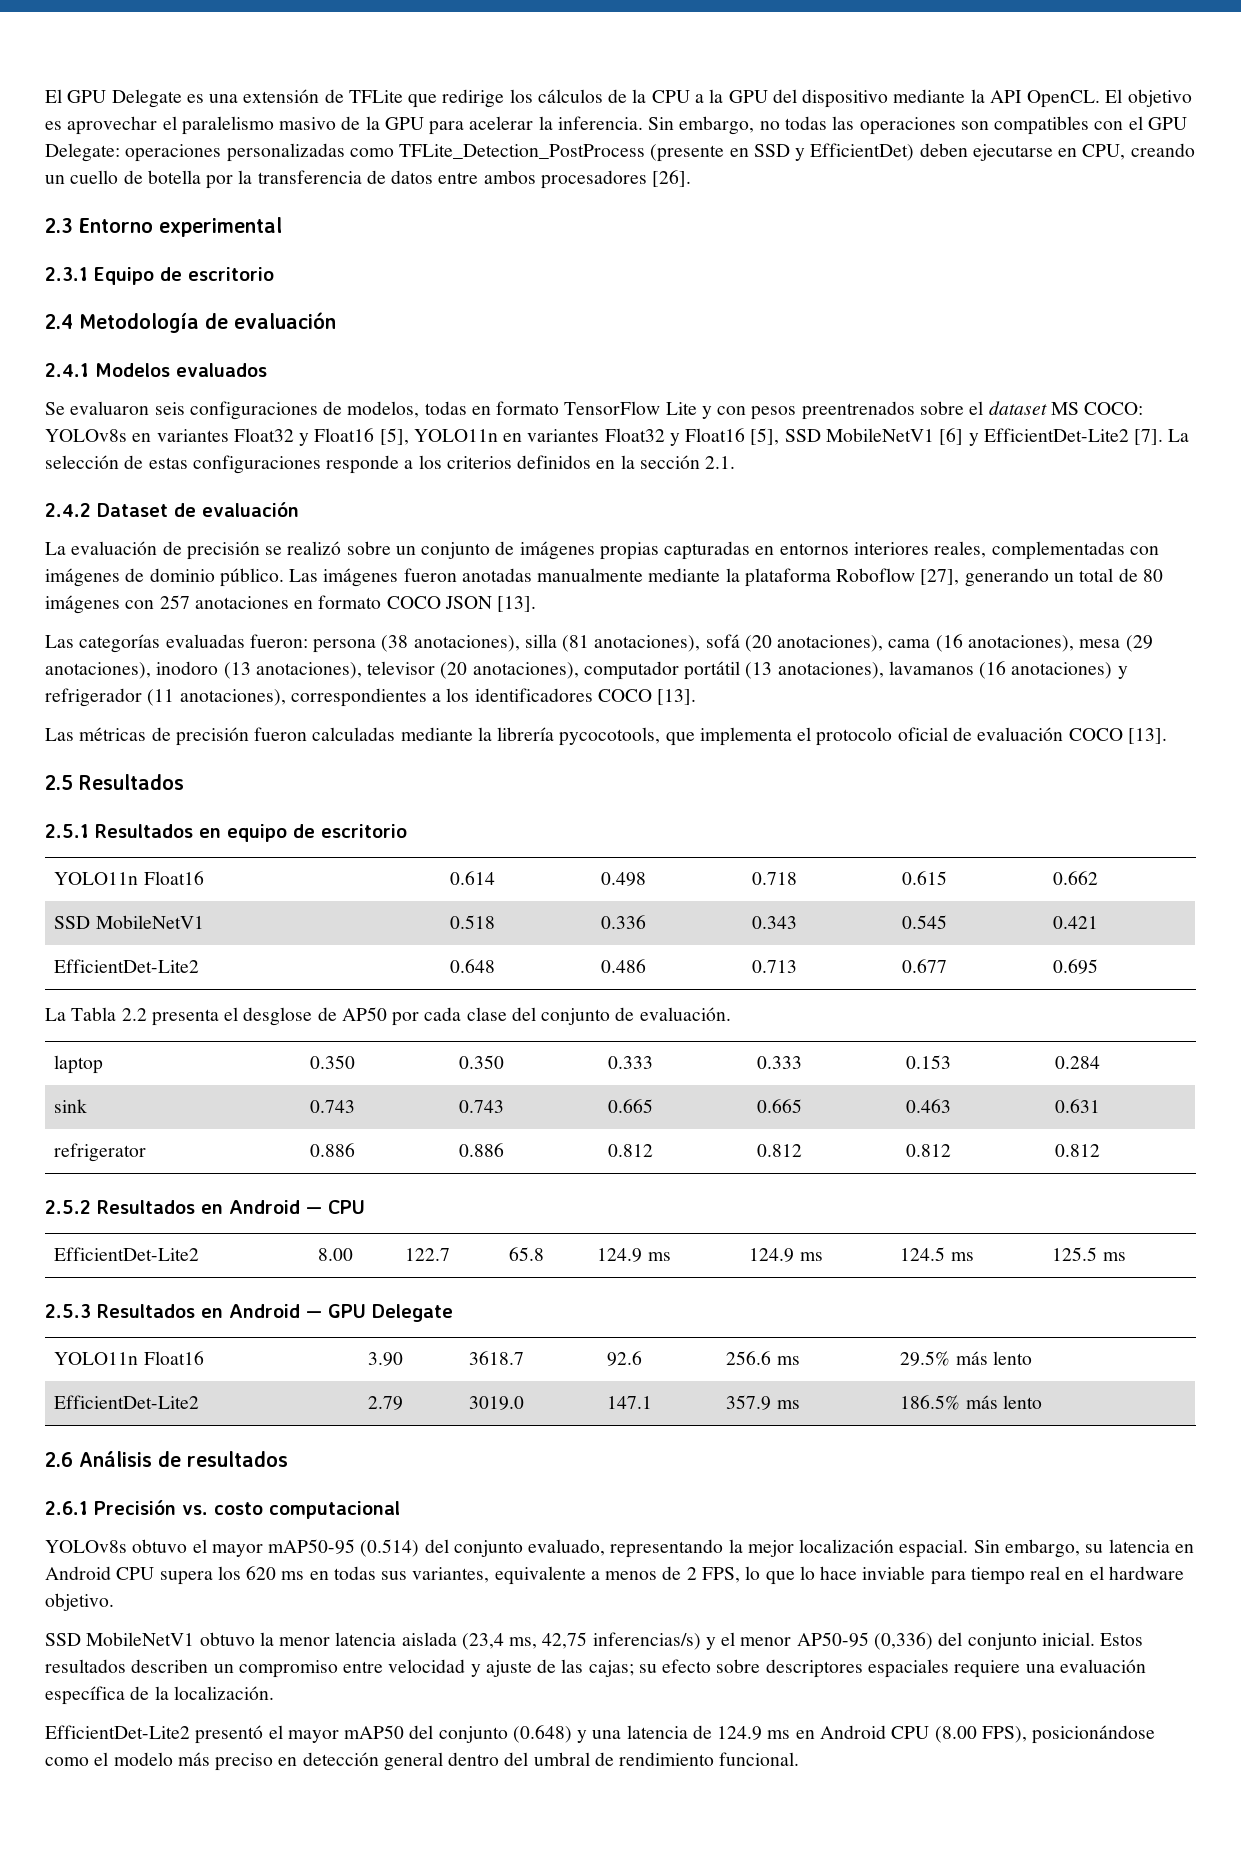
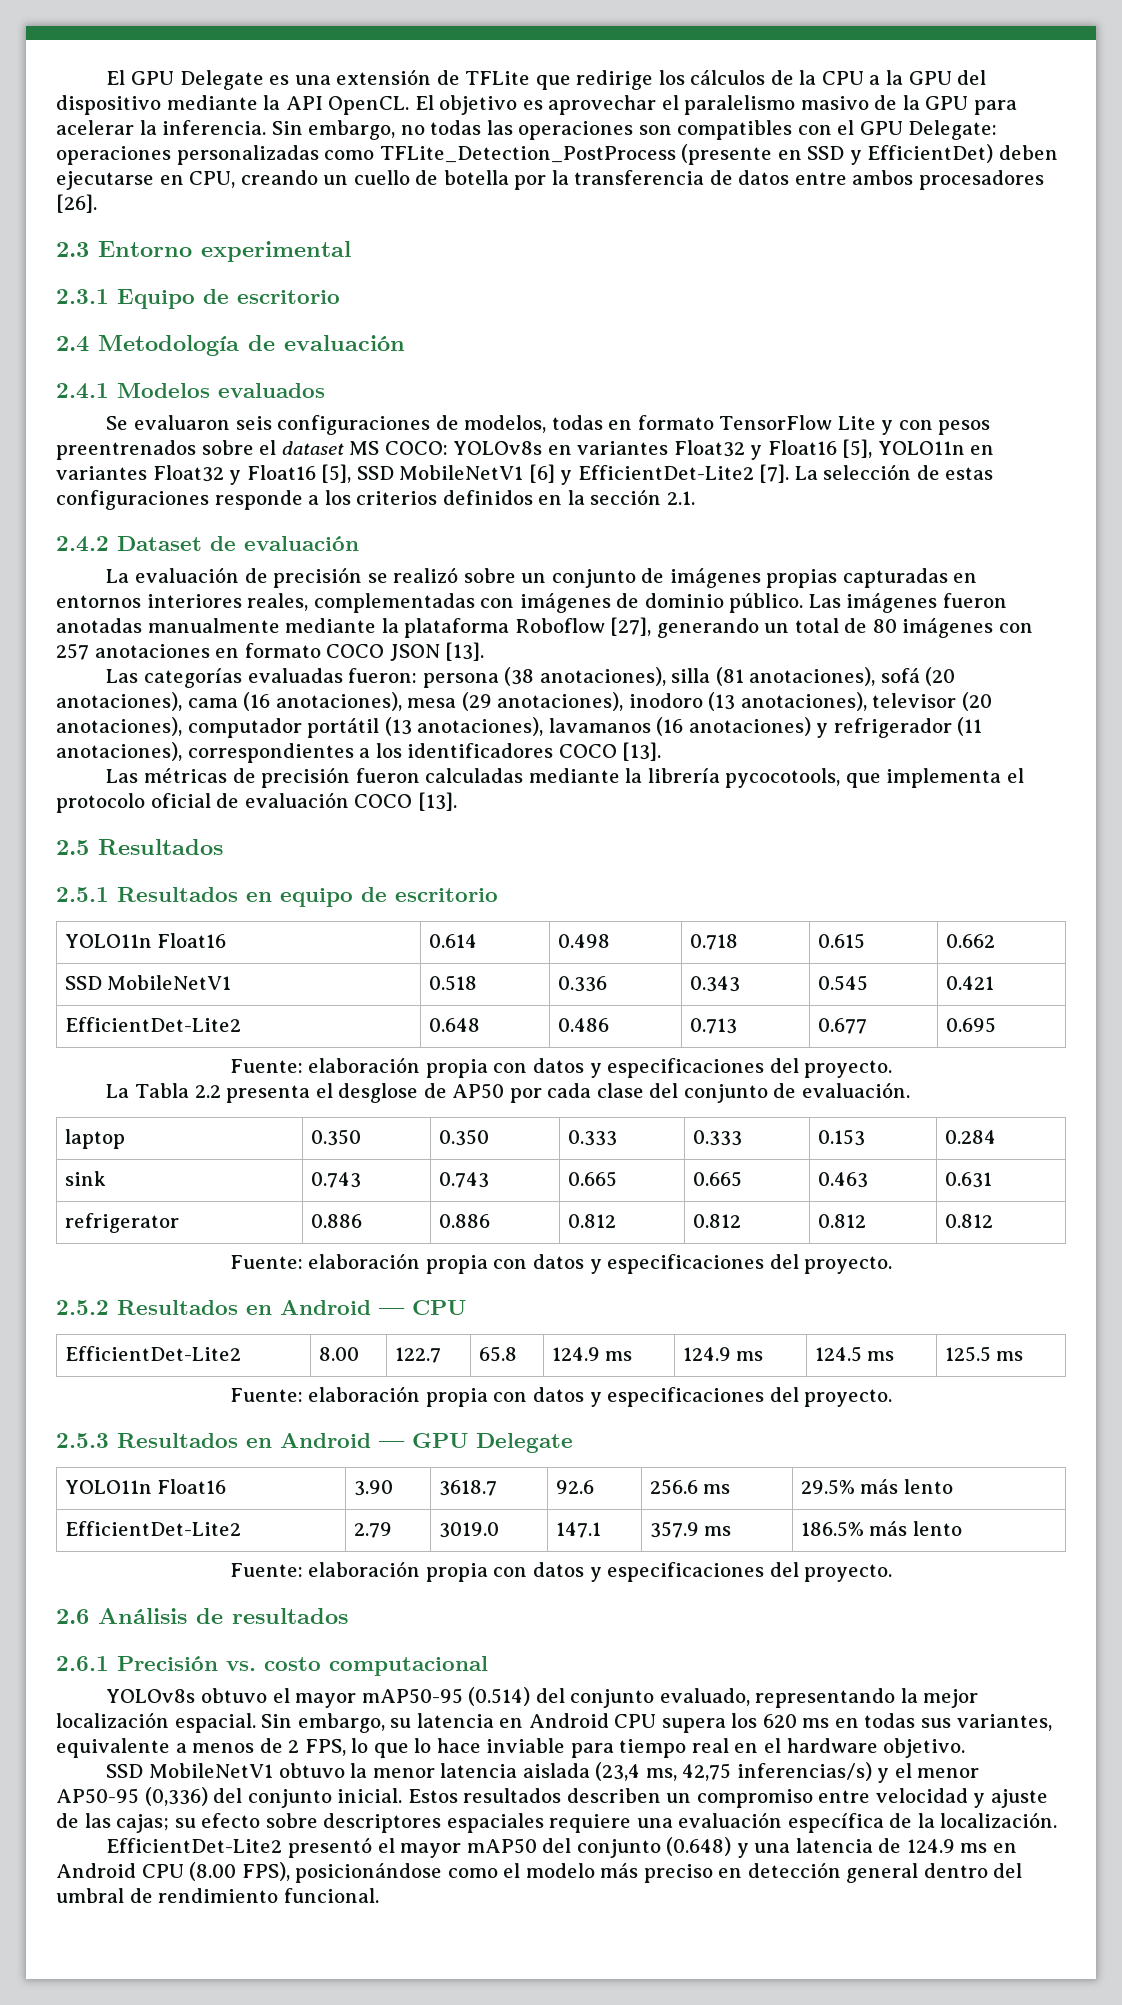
  EfficientDet-Lite2 | 0.648 | 0.486 | 0.713 | 0.677 | 0.695
+ Fuente: elaboración propia con datos y especificaciones del proyecto.
  refrigerator | 0.886 | 0.886 | 0.812 | 0.812 | 0.812 | 0.812
+ Fuente: elaboración propia con datos y especificaciones del proyecto.
  EfficientDet-Lite2 | 8.00 | 122.7 | 65.8 | 124.9 ms | 124.9 ms | 124.5 ms | 125.5 ms
+ Fuente: elaboración propia con datos y especificaciones del proyecto.
  EfficientDet-Lite2 | 2.79 | 3019.0 | 147.1 | 357.9 ms | 186.5% más lento
+ Fuente: elaboración propia con datos y especificaciones del proyecto.

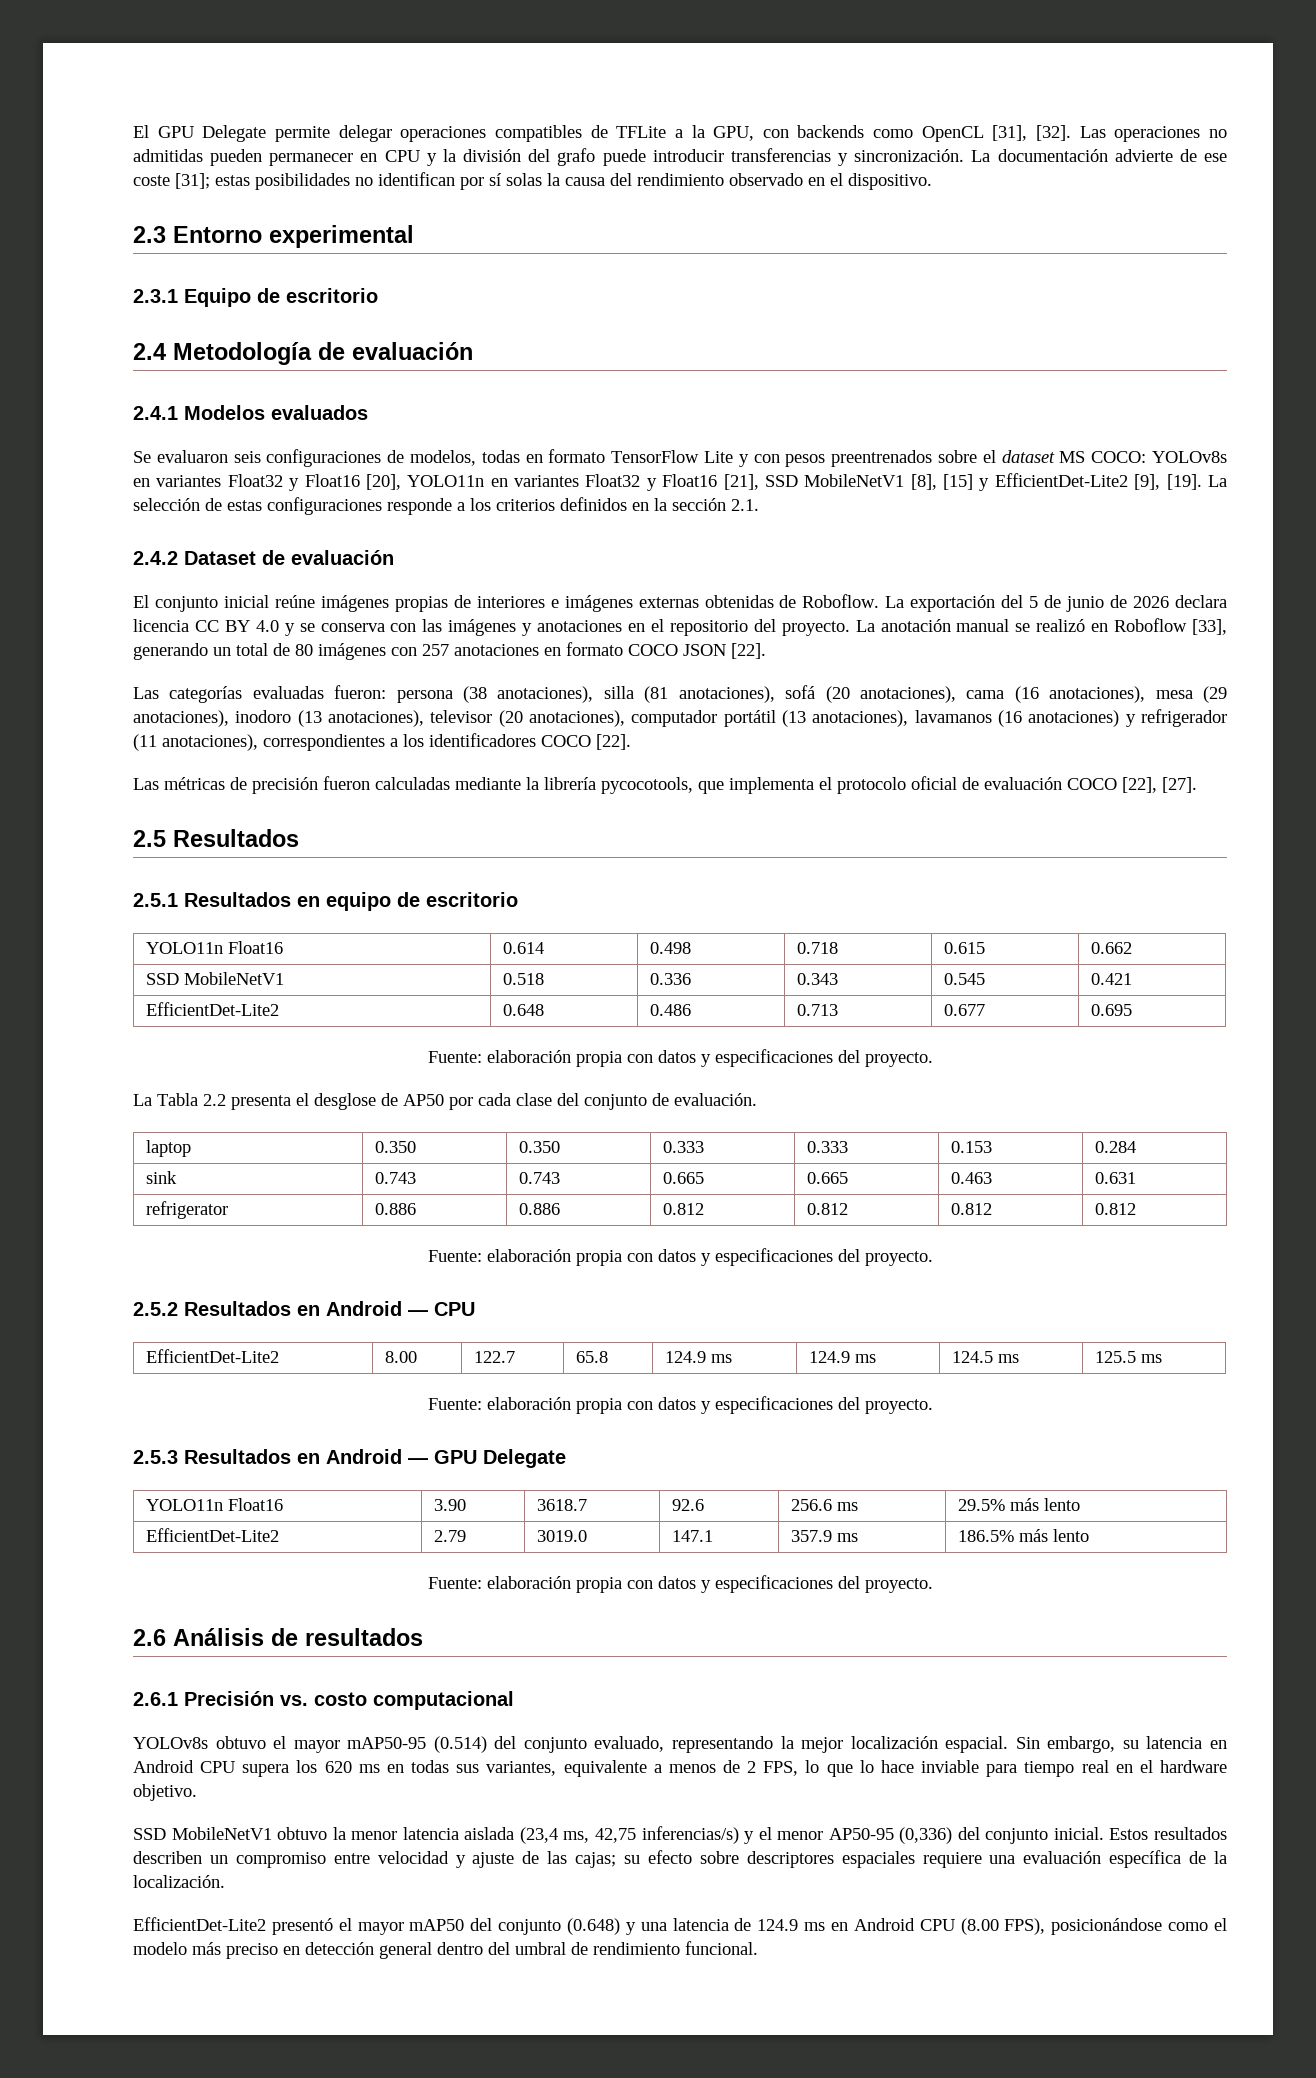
- El GPU Delegate es una extensión de TFLite que redirige los cálculos de la CPU a la GPU del dispositivo mediante la API OpenCL. El objetivo es aprovechar el paralelismo masivo de la GPU para acelerar la inferencia. Sin embargo, no todas las operaciones son compatibles con el GPU Delegate: operaciones personalizadas como TFLite_Detection_PostProcess (presente en SSD y EfficientDet) deben ejecutarse en CPU, creando un cuello de botella por la transferencia de datos entre ambos procesadores [26].
+ El GPU Delegate permite delegar operaciones compatibles de TFLite a la GPU, con backends como OpenCL [31], [32]. Las operaciones no admitidas pueden permanecer en CPU y la división del grafo puede introducir transferencias y sincronización. La documentación advierte de ese coste [31]; estas posibilidades no identifican por sí solas la causa del rendimiento observado en el dispositivo.
- Se evaluaron seis configuraciones de modelos, todas en formato TensorFlow Lite y con pesos preentrenados sobre el dataset MS COCO: YOLOv8s en variantes Float32 y Float16 [5], YOLO11n en variantes Float32 y Float16 [5], SSD MobileNetV1 [6] y EfficientDet-Lite2 [7].
+ Se evaluaron seis configuraciones de modelos, todas en formato TensorFlow Lite y con pesos preentrenados sobre el dataset MS COCO: YOLOv8s en variantes Float32 y Float16 [20], YOLO11n en variantes Float32 y Float16 [21], SSD MobileNetV1 [8], [15] y EfficientDet-Lite2 [9], [19].
- La evaluación de precisión se realizó sobre un conjunto de imágenes propias capturadas en entornos interiores reales, complementadas con imágenes de dominio público. Las imágenes fueron anotadas manualmente mediante la plataforma Roboflow [27], generando un total de 80 imágenes con 257 anotaciones en formato COCO JSON [13].
+ El conjunto inicial reúne imágenes propias de interiores e imágenes externas obtenidas de Roboflow. La exportación del 5 de junio de 2026 declara licencia CC BY 4.0 y se conserva con las imágenes y anotaciones en el repositorio del proyecto. La anotación manual se realizó en Roboflow [33], generando un total de 80 imágenes con 257 anotaciones en formato COCO JSON [22].
- Las categorías evaluadas fueron: persona (38 anotaciones), silla (81 anotaciones), sofá (20 anotaciones), cama (16 anotaciones), mesa (29 anotaciones), inodoro (13 anotaciones), televisor (20 anotaciones), computador portátil (13 anotaciones), lavamanos (16 anotaciones) y refrigerador (11 anotaciones), correspondientes a los identificadores COCO [13].
+ Las categorías evaluadas fueron: persona (38 anotaciones), silla (81 anotaciones), sofá (20 anotaciones), cama (16 anotaciones), mesa (29 anotaciones), inodoro (13 anotaciones), televisor (20 anotaciones), computador portátil (13 anotaciones), lavamanos (16 anotaciones) y refrigerador (11 anotaciones), correspondientes a los identificadores COCO [22].
- Las métricas de precisión fueron calculadas mediante la librería pycocotools, que implementa el protocolo oficial de evaluación COCO [13].
+ Las métricas de precisión fueron calculadas mediante la librería pycocotools, que implementa el protocolo oficial de evaluación COCO [22], [27].

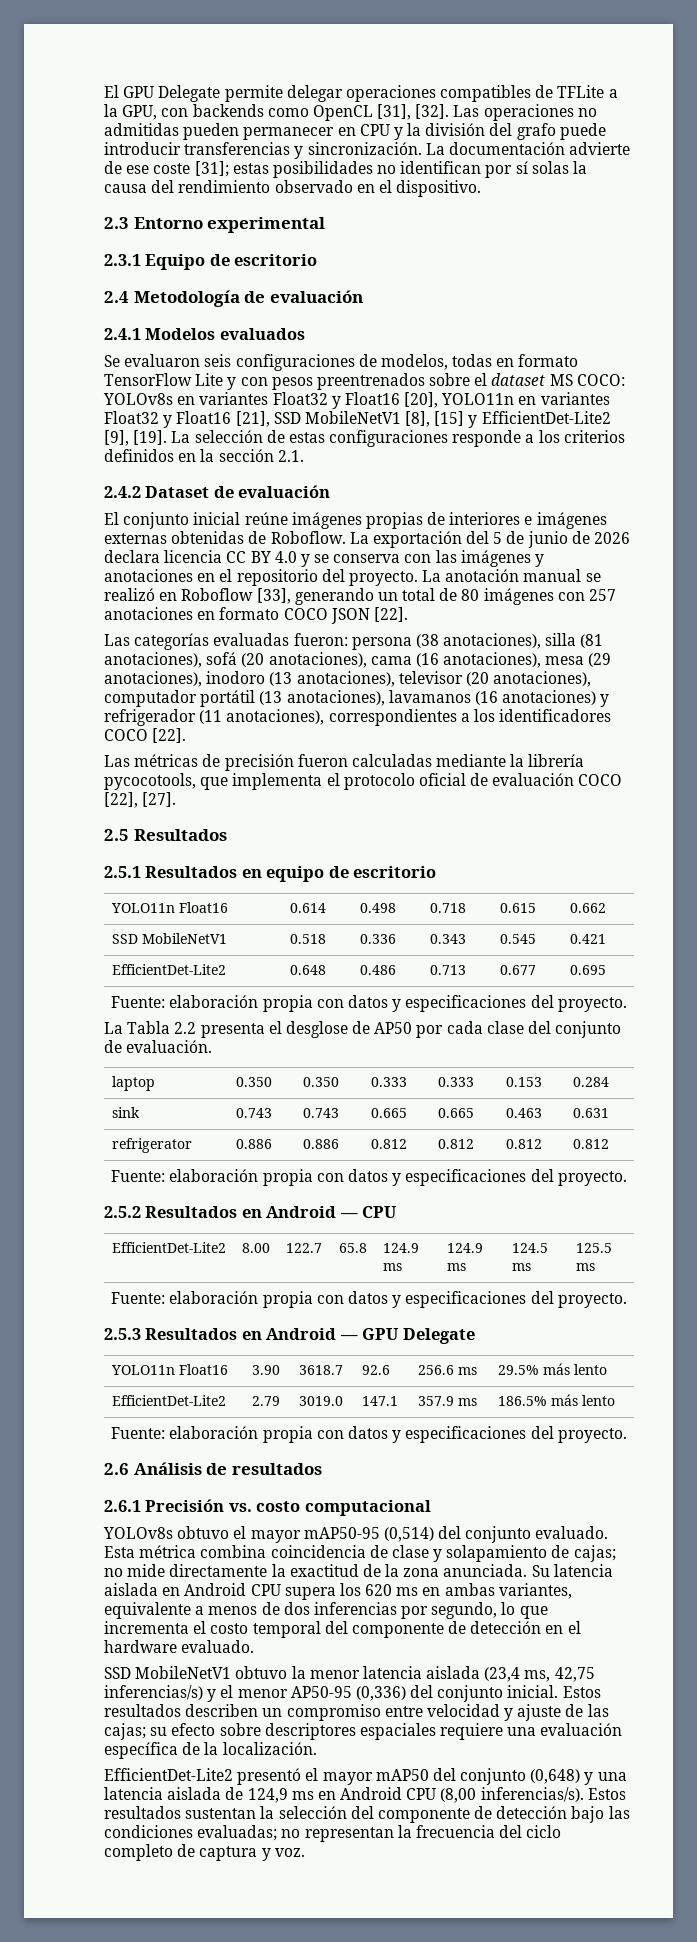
- YOLOv8s obtuvo el mayor mAP50-95 (0.514) del conjunto evaluado, representando la mejor localización espacial. Sin embargo, su latencia en Android CPU supera los 620 ms en todas sus variantes, equivalente a menos de 2 FPS, lo que lo hace inviable para tiempo real en el hardware objetivo.
+ YOLOv8s obtuvo el mayor mAP50-95 (0,514) del conjunto evaluado. Esta métrica combina coincidencia de clase y solapamiento de cajas; no mide directamente la exactitud de la zona anunciada. Su latencia aislada en Android CPU supera los 620 ms en ambas variantes, equivalente a menos de dos inferencias por segundo, lo que incrementa el costo temporal del componente de detección en el hardware evaluado.
- EfficientDet-Lite2 presentó el mayor mAP50 del conjunto (0.648) y una latencia de 124.9 ms en Android CPU (8.00 FPS), posicionándose como el modelo más preciso en detección general dentro del umbral de rendimiento funcional.
+ EfficientDet-Lite2 presentó el mayor mAP50 del conjunto (0,648) y una latencia aislada de 124,9 ms en Android CPU (8,00 inferencias/s). Estos resultados sustentan la selección del componente de detección bajo las condiciones evaluadas; no representan la frecuencia del ciclo completo de captura y voz.

